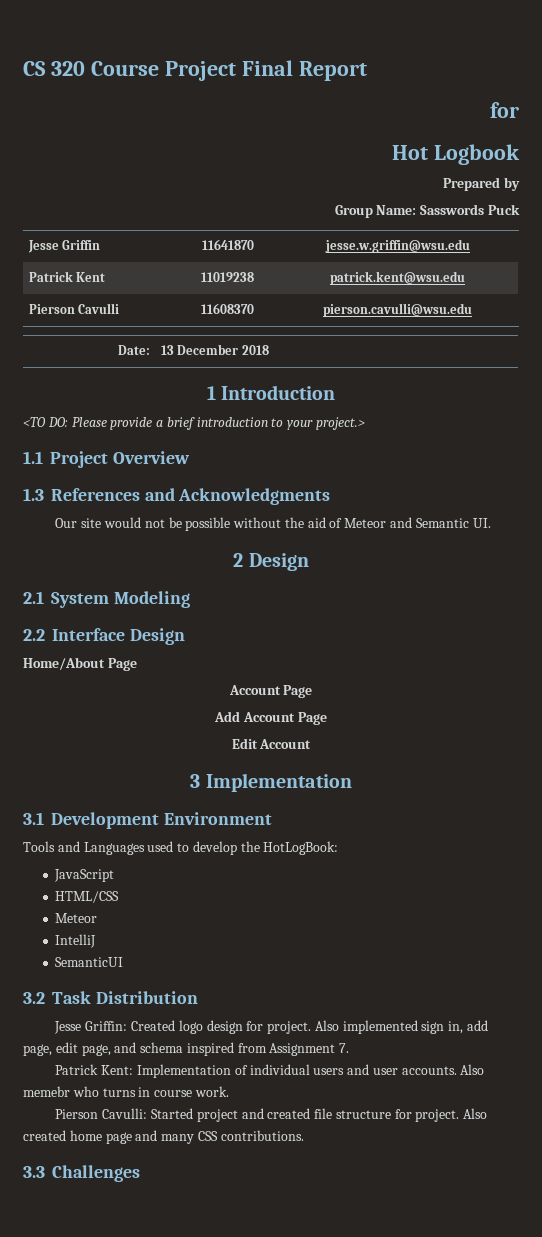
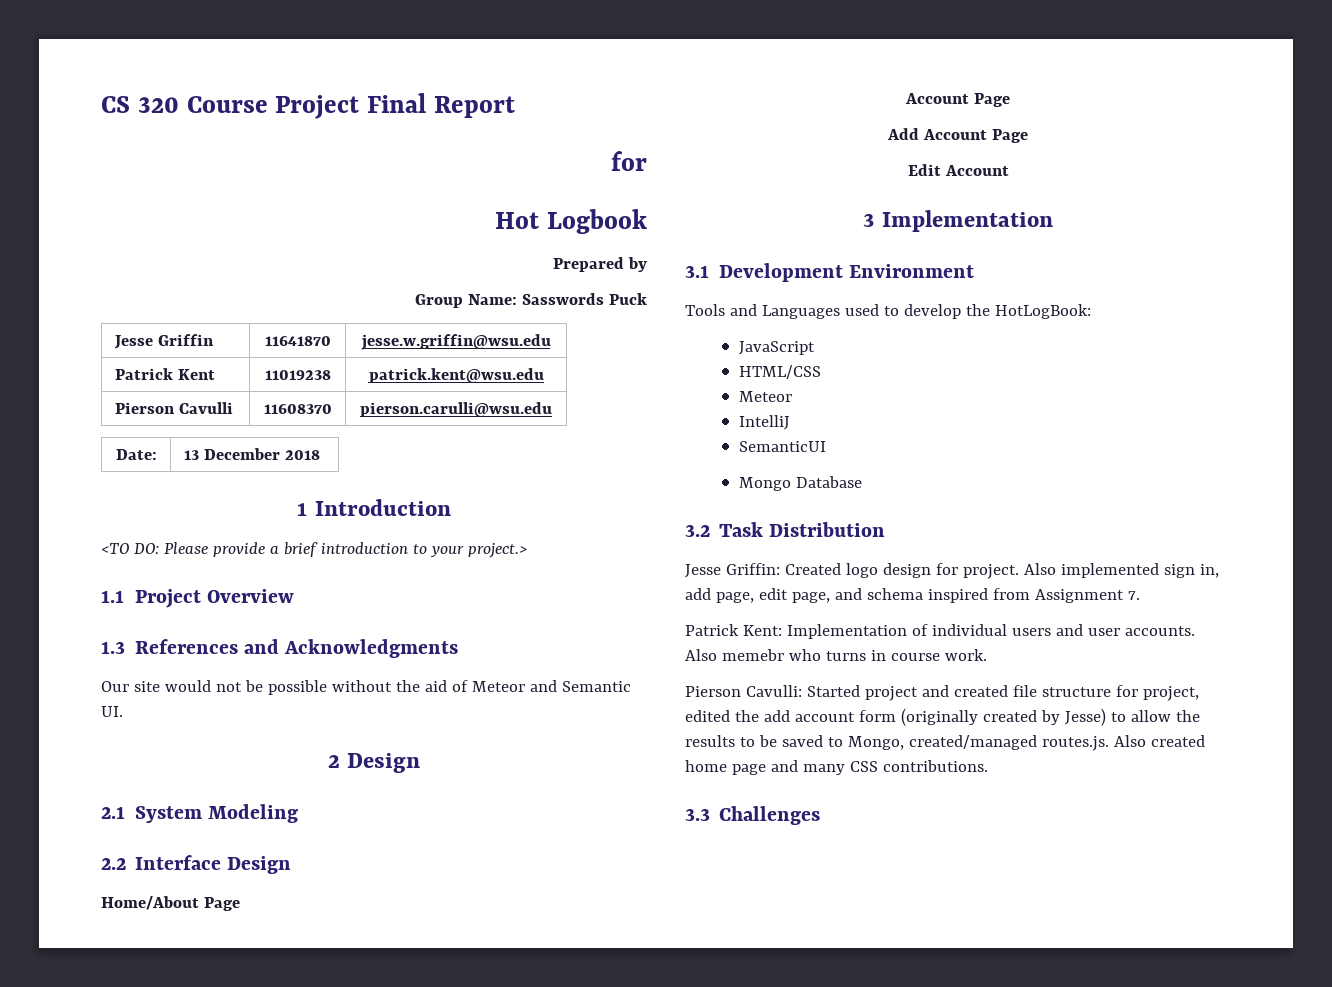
- Pierson Cavulli | 11608370 | pierson.cavulli@wsu.edu
+ Pierson Cavulli | 11608370 | pierson.carulli@wsu.edu
+ Mongo Database
- Pierson Cavulli: Started project and created file structure for project. Also created home page and many CSS contributions.
+ Pierson Cavulli: Started project and created file structure for project, edited the add account form (originally created by Jesse) to allow the results to be saved to Mongo, created/managed routes.js. Also created home page and many CSS contributions.

